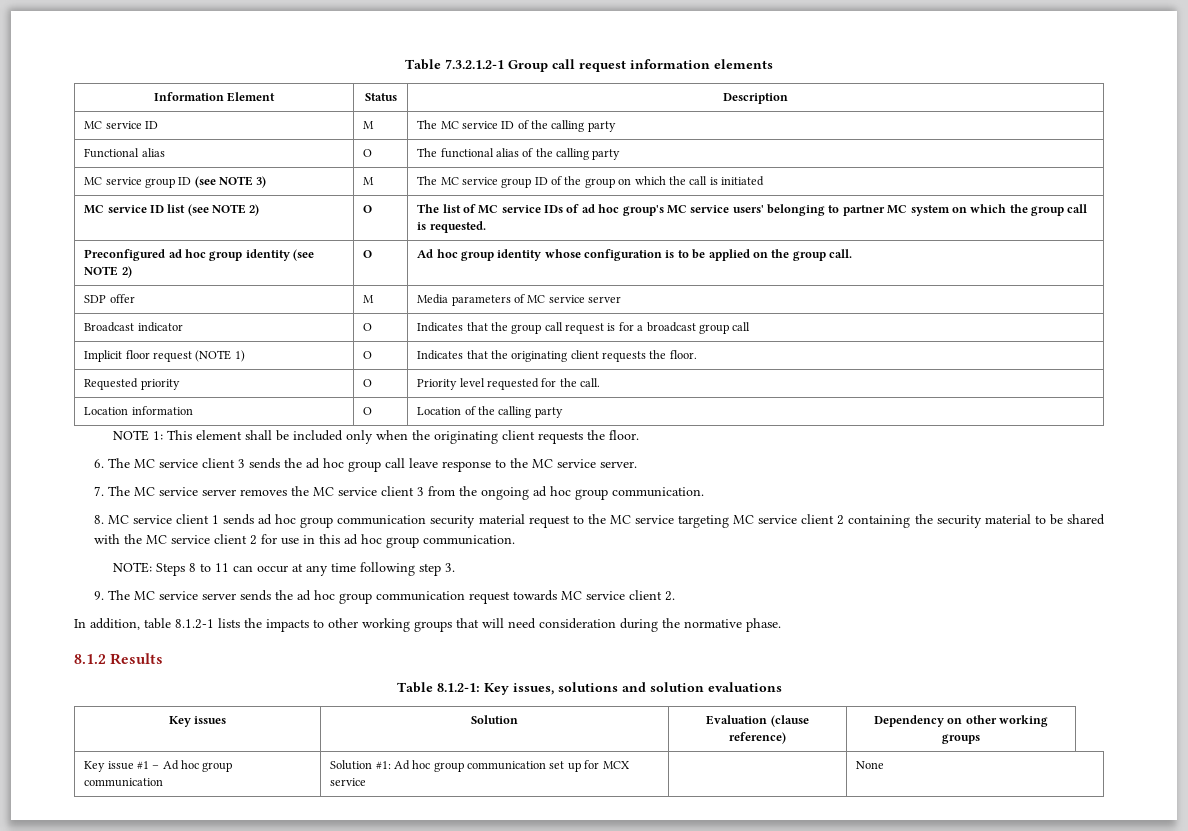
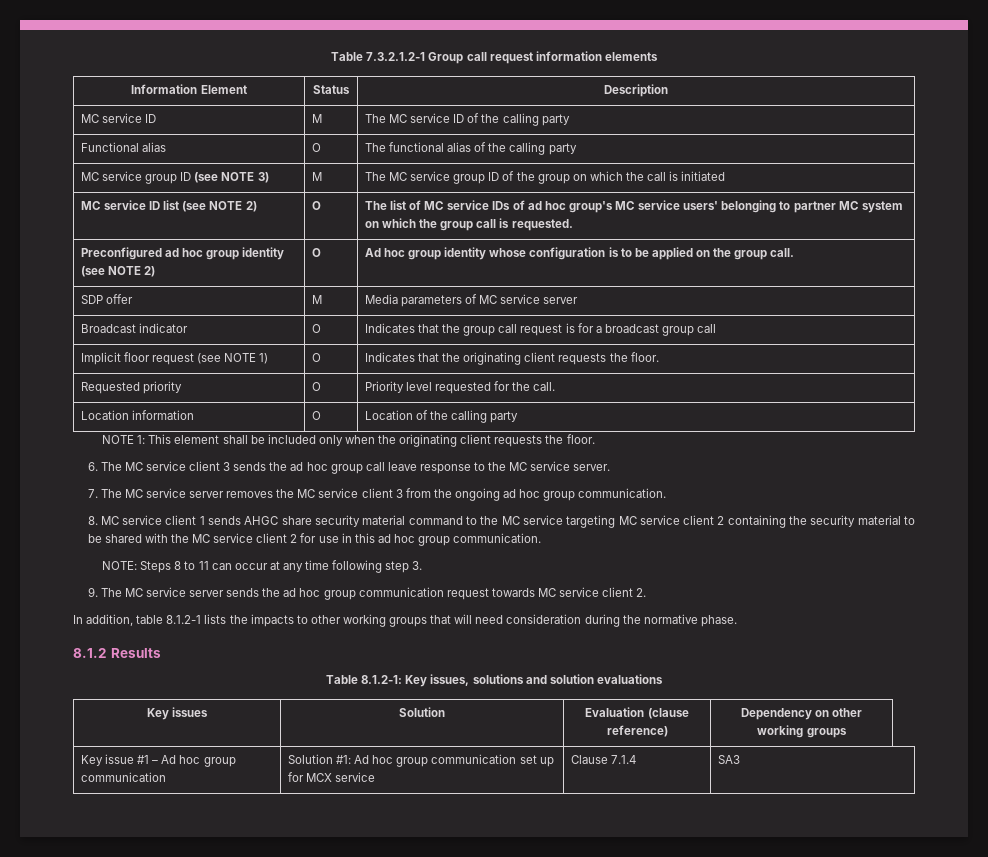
- Implicit floor request (NOTE 1) | O | Indicates that the originating client requests the floor.
+ Implicit floor request (see NOTE 1) | O | Indicates that the originating client requests the floor.
- 8. MC service client 1 sends ad hoc group communication security material request to the MC service targeting MC service client 2 containing the security material to be shared with the MC service client 2 for use in this ad hoc group communication.
+ 8. MC service client 1 sends AHGC share security material command to the MC service targeting MC service client 2 containing the security material to be shared with the MC service client 2 for use in this ad hoc group communication.
- Key issue #1 – Ad hoc group communication | Solution #1: Ad hoc group communication set up for MCX service | | None
+ Key issue #1 – Ad hoc group communication | Solution #1: Ad hoc group communication set up for MCX service | Clause 7.1.4 | SA3

